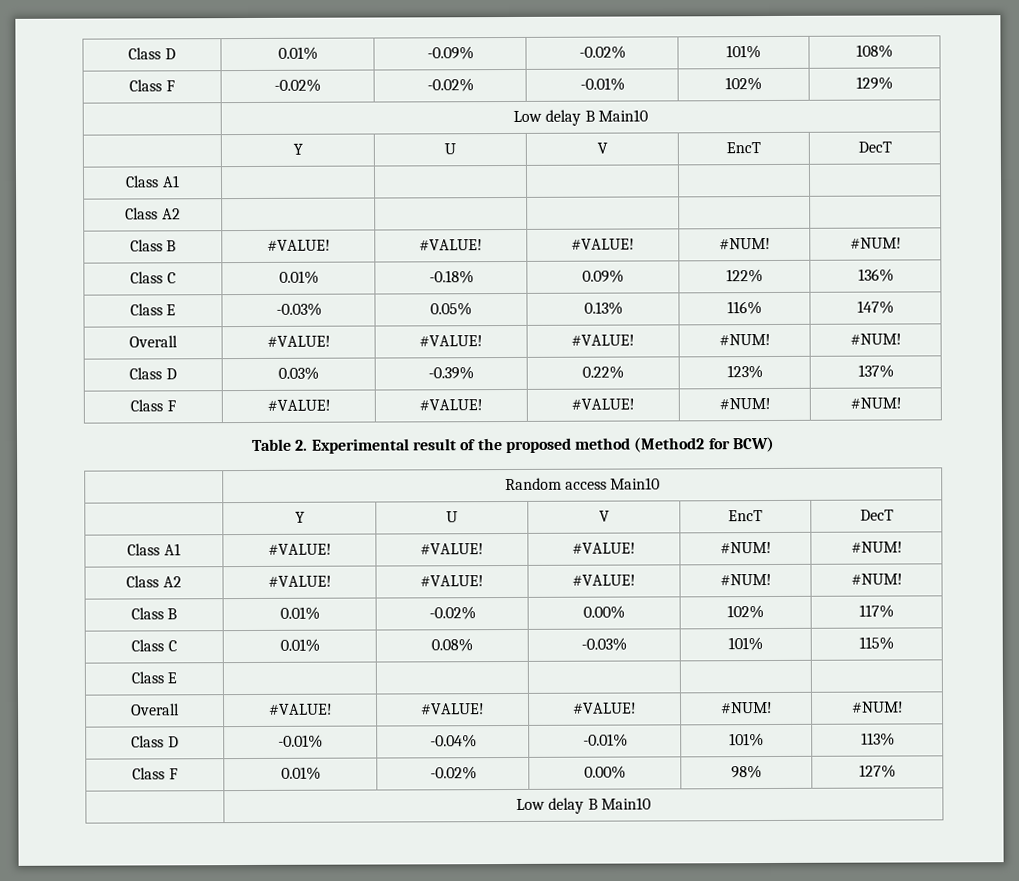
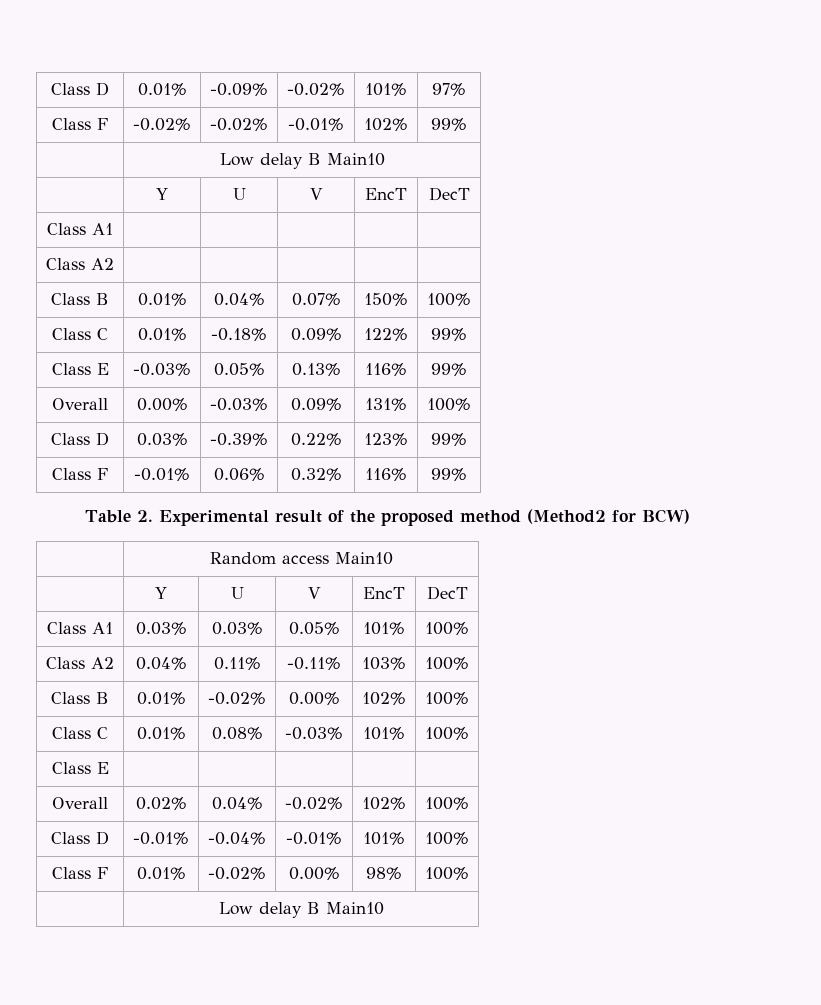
- Class D | 0.01% | -0.09% | -0.02% | 101% | 108%
+ Class D | 0.01% | -0.09% | -0.02% | 101% | 97%
- Class F | -0.02% | -0.02% | -0.01% | 102% | 129%
+ Class F | -0.02% | -0.02% | -0.01% | 102% | 99%
- Class B | #VALUE! | #VALUE! | #VALUE! | #NUM! | #NUM!
+ Class B | 0.01% | 0.04% | 0.07% | 150% | 100%
- Class C | 0.01% | -0.18% | 0.09% | 122% | 136%
+ Class C | 0.01% | -0.18% | 0.09% | 122% | 99%
- Class E | -0.03% | 0.05% | 0.13% | 116% | 147%
- Overall | #VALUE! | #VALUE! | #VALUE! | #NUM! | #NUM!
+ Class E | -0.03% | 0.05% | 0.13% | 116% | 99%
+ Overall | 0.00% | -0.03% | 0.09% | 131% | 100%
- Class D | 0.03% | -0.39% | 0.22% | 123% | 137%
- Class F | #VALUE! | #VALUE! | #VALUE! | #NUM! | #NUM!
+ Class D | 0.03% | -0.39% | 0.22% | 123% | 99%
+ Class F | -0.01% | 0.06% | 0.32% | 116% | 99%
- Class A1 | #VALUE! | #VALUE! | #VALUE! | #NUM! | #NUM!
- Class A2 | #VALUE! | #VALUE! | #VALUE! | #NUM! | #NUM!
+ Class A1 | 0.03% | 0.03% | 0.05% | 101% | 100%
+ Class A2 | 0.04% | 0.11% | -0.11% | 103% | 100%
- Class B | 0.01% | -0.02% | 0.00% | 102% | 117%
+ Class B | 0.01% | -0.02% | 0.00% | 102% | 100%
- Class C | 0.01% | 0.08% | -0.03% | 101% | 115%
+ Class C | 0.01% | 0.08% | -0.03% | 101% | 100%
  Class E | | | | |
- Overall | #VALUE! | #VALUE! | #VALUE! | #NUM! | #NUM!
+ Overall | 0.02% | 0.04% | -0.02% | 102% | 100%
- Class D | -0.01% | -0.04% | -0.01% | 101% | 113%
+ Class D | -0.01% | -0.04% | -0.01% | 101% | 100%
- Class F | 0.01% | -0.02% | 0.00% | 98% | 127%
+ Class F | 0.01% | -0.02% | 0.00% | 98% | 100%

